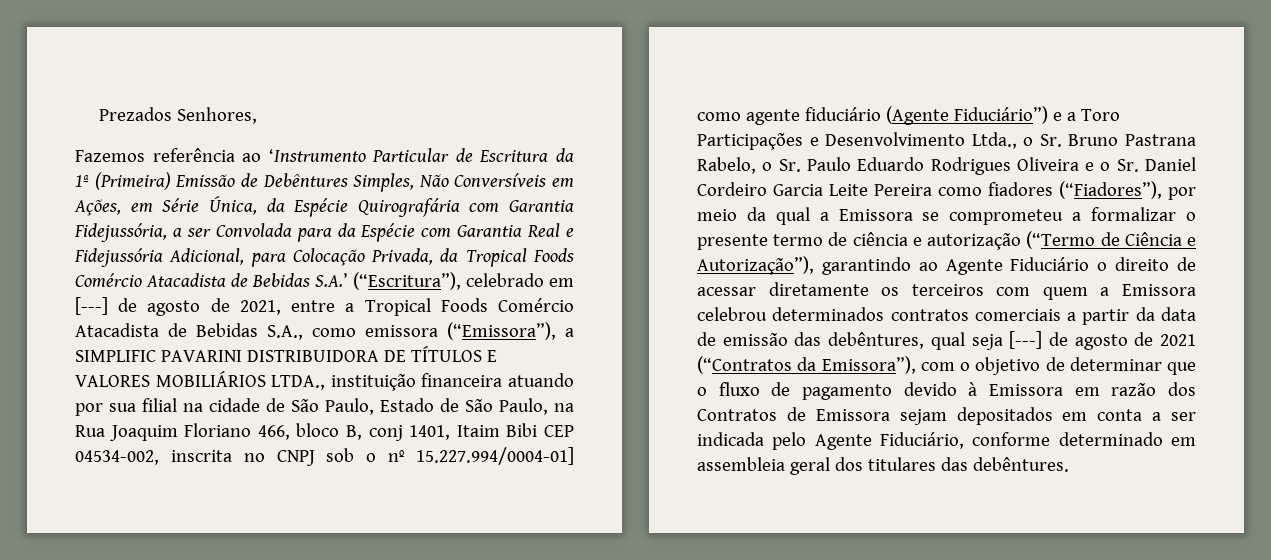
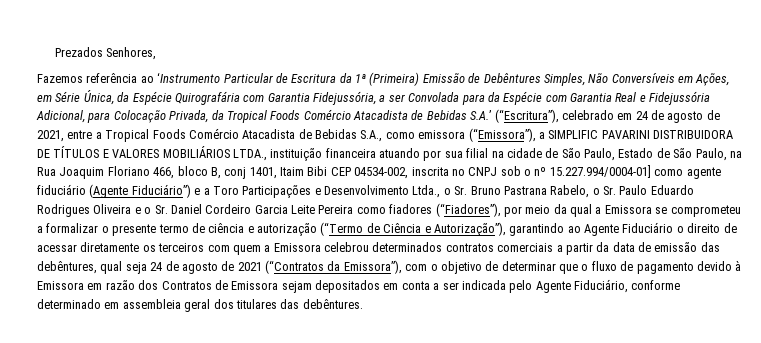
- Fazemos referência ao ‘Instrumento Particular de Escritura da 1ª (Primeira) Emissão de Debêntures Simples, Não Conversíveis em Ações, em Série Única, da Espécie Quirografária com Garantia Fidejussória, a ser Convolada para da Espécie com Garantia Real e Fidejussória Adicional, para Colocação Privada, da Tropical Foods Comércio Atacadista de Bebidas S.A.’ (“Escritura”), celebrado em [---] de agosto de 2021, entre a Tropical Foods Comércio Atacadista de Bebidas S.A., como emissora (“Emissora”), a SIMPLIFIC PAVARINI DISTRIBUIDORA DE TÍTULOS E VALORES MOBILIÁRIOS LTDA., instituição financeira atuando por sua filial na cidade de São Paulo, Estado de São Paulo, na Rua Joaquim Floriano 466, bloco B, conj 1401, Itaim Bibi CEP 04534-002, inscrita no CNPJ sob o nº 15.227.994/0004-01] como agente fiduciário (Agente Fiduciário”) e a Toro Participações e Desenvolvimento Ltda., o Sr. Bruno Pastrana Rabelo, o Sr. Paulo Eduardo Rodrigues Oliveira e o Sr. Daniel Cordeiro Garcia Leite Pereira como fiadores (“Fiadores”), por meio da qual a Emissora se comprometeu a formalizar o presente termo de ciência e autorização (“Termo de Ciência e Autorização”), garantindo ao Agente Fiduciário o direito de acessar diretamente os terceiros com quem a Emissora celebrou determinados contratos comerciais a partir da data de emissão das debêntures, qual seja [---] de agosto de 2021 (“Contratos da Emissora”), com o objetivo de determinar que o fluxo de pagamento devido à Emissora em razão dos Contratos de Emissora sejam depositados em conta a ser indicada pelo Agente Fiduciário, conforme determinado em assembleia geral dos titulares das debêntures.
+ Fazemos referência ao ‘Instrumento Particular de Escritura da 1ª (Primeira) Emissão de Debêntures Simples, Não Conversíveis em Ações, em Série Única, da Espécie Quirografária com Garantia Fidejussória, a ser Convolada para da Espécie com Garantia Real e Fidejussória Adicional, para Colocação Privada, da Tropical Foods Comércio Atacadista de Bebidas S.A.’ (“Escritura”), celebrado em 24 de agosto de 2021, entre a Tropical Foods Comércio Atacadista de Bebidas S.A., como emissora (“Emissora”), a SIMPLIFIC PAVARINI DISTRIBUIDORA DE TÍTULOS E VALORES MOBILIÁRIOS LTDA., instituição financeira atuando por sua filial na cidade de São Paulo, Estado de São Paulo, na Rua Joaquim Floriano 466, bloco B, conj 1401, Itaim Bibi CEP 04534-002, inscrita no CNPJ sob o nº 15.227.994/0004-01] como agente fiduciário (Agente Fiduciário”) e a Toro Participações e Desenvolvimento Ltda., o Sr. Bruno Pastrana Rabelo, o Sr. Paulo Eduardo Rodrigues Oliveira e o Sr. Daniel Cordeiro Garcia Leite Pereira como fiadores (“Fiadores”), por meio da qual a Emissora se comprometeu a formalizar o presente termo de ciência e autorização (“Termo de Ciência e Autorização”), garantindo ao Agente Fiduciário o direito de acessar diretamente os terceiros com quem a Emissora celebrou determinados contratos comerciais a partir da data de emissão das debêntures, qual seja 24 de agosto de 2021 (“Contratos da Emissora”), com o objetivo de determinar que o fluxo de pagamento devido à Emissora em razão dos Contratos de Emissora sejam depositados em conta a ser indicada pelo Agente Fiduciário, conforme determinado em assembleia geral dos titulares das debêntures.

